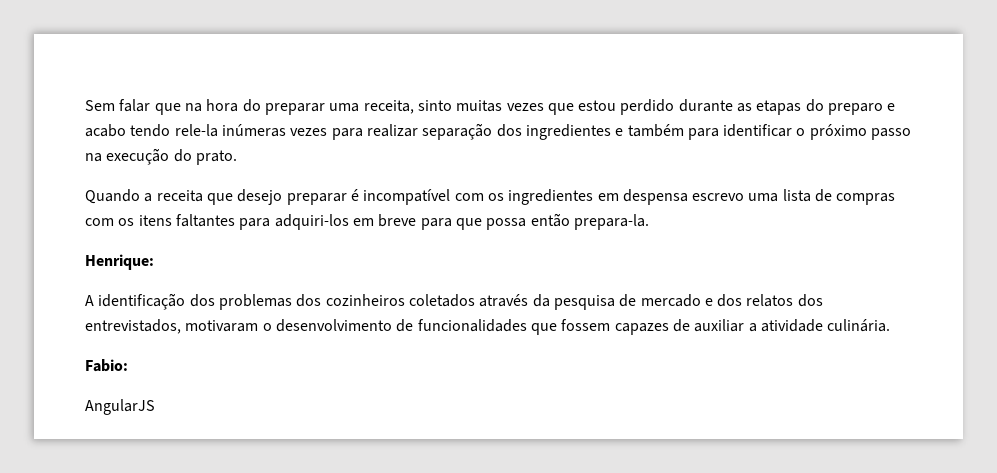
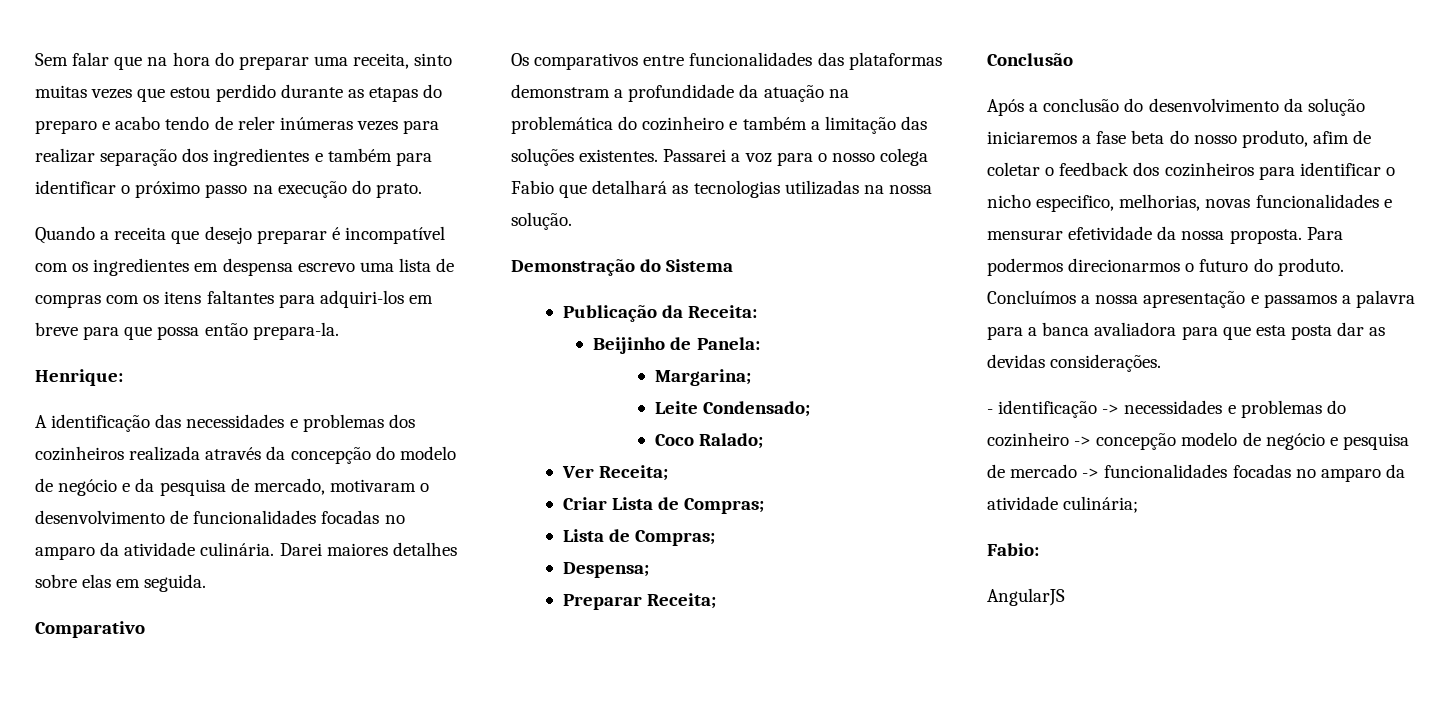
- Sem falar que na hora do preparar uma receita, sinto muitas vezes que estou perdido durante as etapas do preparo e acabo tendo rele-la inúmeras vezes para realizar separação dos ingredientes e também para identificar o próximo passo na execução do prato.
+ Sem falar que na hora do preparar uma receita, sinto muitas vezes que estou perdido durante as etapas do preparo e acabo tendo de reler inúmeras vezes para realizar separação dos ingredientes e também para identificar o próximo passo na execução do prato.
- A identificação dos problemas dos cozinheiros coletados através da pesquisa de mercado e dos relatos dos entrevistados, motivaram o desenvolvimento de funcionalidades que fossem capazes de auxiliar a atividade culinária.
+ A identificação das necessidades e problemas dos cozinheiros realizada através da concepção do modelo de negócio e da pesquisa de mercado, motivaram o desenvolvimento de funcionalidades focadas no amparo da atividade culinária. Darei maiores detalhes sobre elas em seguida.
+ Comparativo
+ Os comparativos entre funcionalidades das plataformas demonstram a profundidade da atuação na problemática do cozinheiro e também a limitação das soluções existentes. Passarei a voz para o nosso colega Fabio que detalhará as tecnologias utilizadas na nossa solução.
+ Demonstração do Sistema
+ Publicação da Receita:
+ Beijinho de Panela:
+ Margarina;
+ Leite Condensado;
+ Coco Ralado;
+ Ver Receita;
+ Criar Lista de Compras;
+ Lista de Compras;
+ Despensa;
+ Preparar Receita;
+ Conclusão
+ Após a conclusão do desenvolvimento da solução iniciaremos a fase beta do nosso produto, afim de coletar o feedback dos cozinheiros para identificar o nicho especifico, melhorias, novas funcionalidades e mensurar efetividade da nossa proposta. Para podermos direcionarmos o futuro do produto. Concluímos a nossa apresentação e passamos a palavra para a banca avaliadora para que esta posta dar as devidas considerações.
+ - identificação -> necessidades e problemas do cozinheiro -> concepção modelo de negócio e pesquisa de mercado -> funcionalidades focadas no amparo da atividade culinária;

